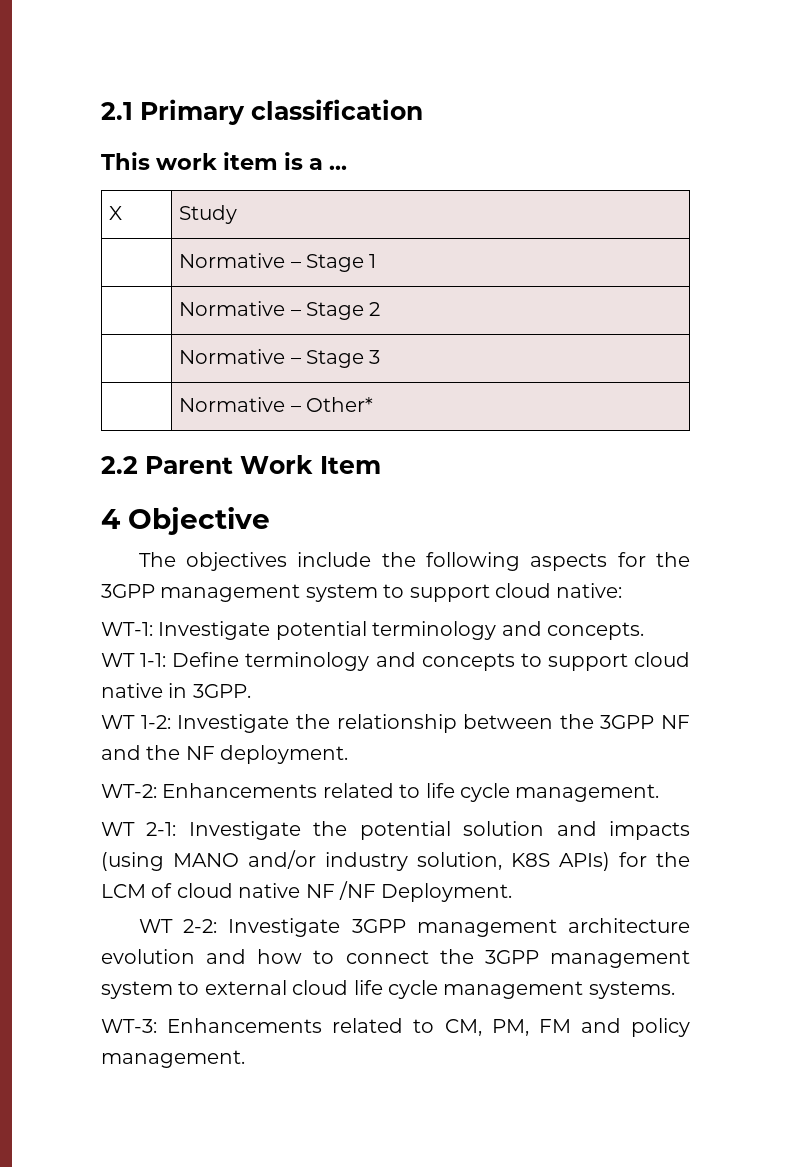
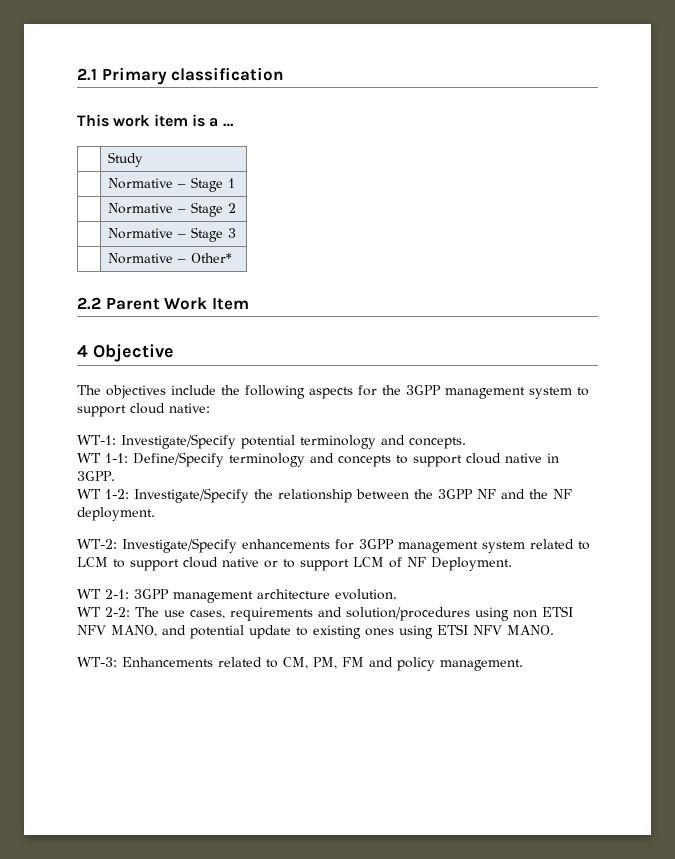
- X | Study
+ | Study
- WT-1: Investigate potential terminology and concepts.
+ WT-1: Investigate/Specify potential terminology and concepts.
- WT 1-1: Define terminology and concepts to support cloud native in 3GPP.
+ WT 1-1: Define/Specify terminology and concepts to support cloud native in 3GPP.
- WT 1-2: Investigate the relationship between the 3GPP NF and the NF deployment.
+ WT 1-2: Investigate/Specify the relationship between the 3GPP NF and the NF deployment.
- WT-2: Enhancements related to life cycle management.
- WT 2-1: Investigate the potential solution and impacts (using MANO and/or industry solution, K8S APIs) for the LCM of cloud native NF /NF Deployment.
- WT 2-2: Investigate 3GPP management architecture evolution and how to connect the 3GPP management system to external cloud life cycle management systems.
+ WT-2: Investigate/Specify enhancements for 3GPP management system related to LCM to support cloud native or to support LCM of NF Deployment.
+ WT 2-1: 3GPP management architecture evolution.
+ WT 2-2: The use cases, requirements and solution/procedures using non ETSI NFV MANO, and potential update to existing ones using ETSI NFV MANO.

